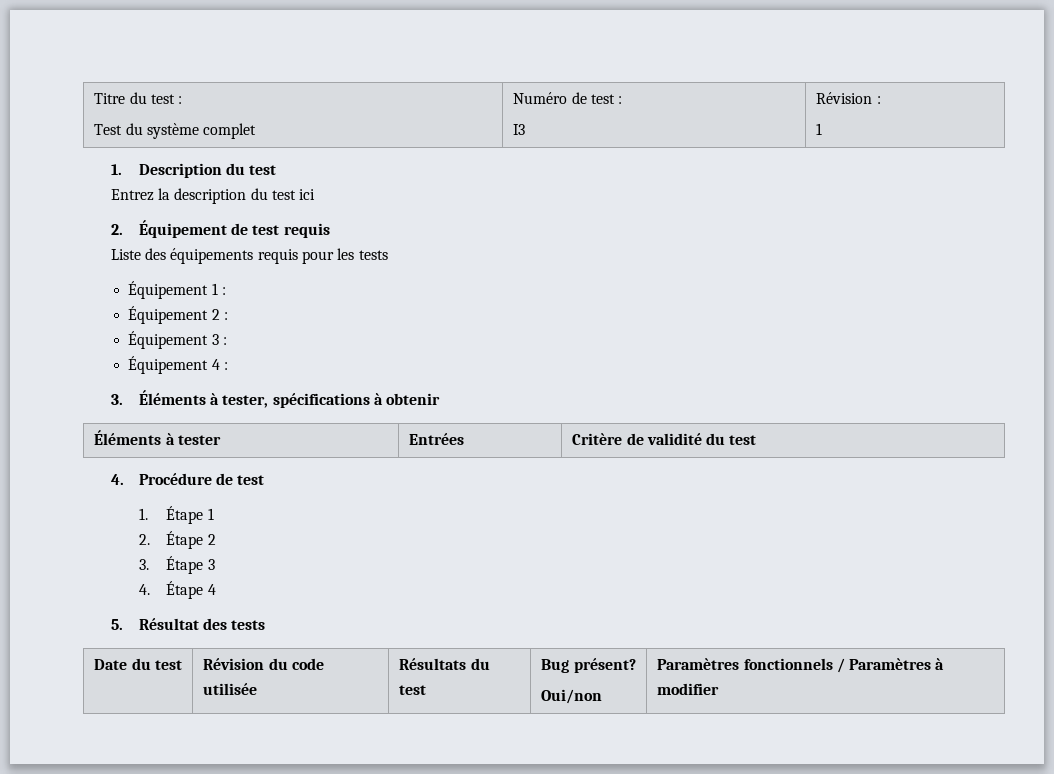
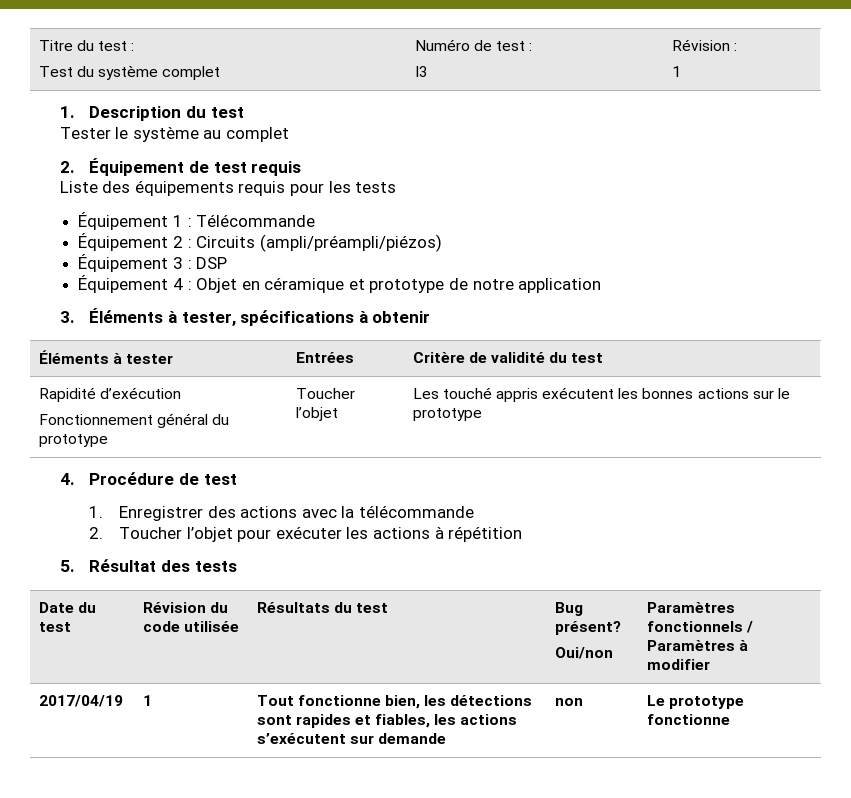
- Entrez la description du test ici
+ Tester le système au complet
- Équipement 1 :
+ Équipement 1 : Télécommande
- Équipement 2 :
+ Équipement 2 : Circuits (ampli/préampli/piézos)
- Équipement 3 :
+ Équipement 3 : DSP
- Équipement 4 :
+ Équipement 4 : Objet en céramique et prototype de notre application
+ Rapidité d’exécution
+ Fonctionnement général du prototype | Toucher l’objet | Les touché appris exécutent les bonnes actions sur le prototype
- 1. Étape 1
- 2. Étape 2
- 3. Étape 3
- 4. Étape 4
+ 1. Enregistrer des actions avec la télécommande
+ 2. Toucher l’objet pour exécuter les actions à répétition
+ 2017/04/19 | 1 | Tout fonctionne bien, les détections sont rapides et fiables, les actions s’exécutent sur demande | non | Le prototype fonctionne

